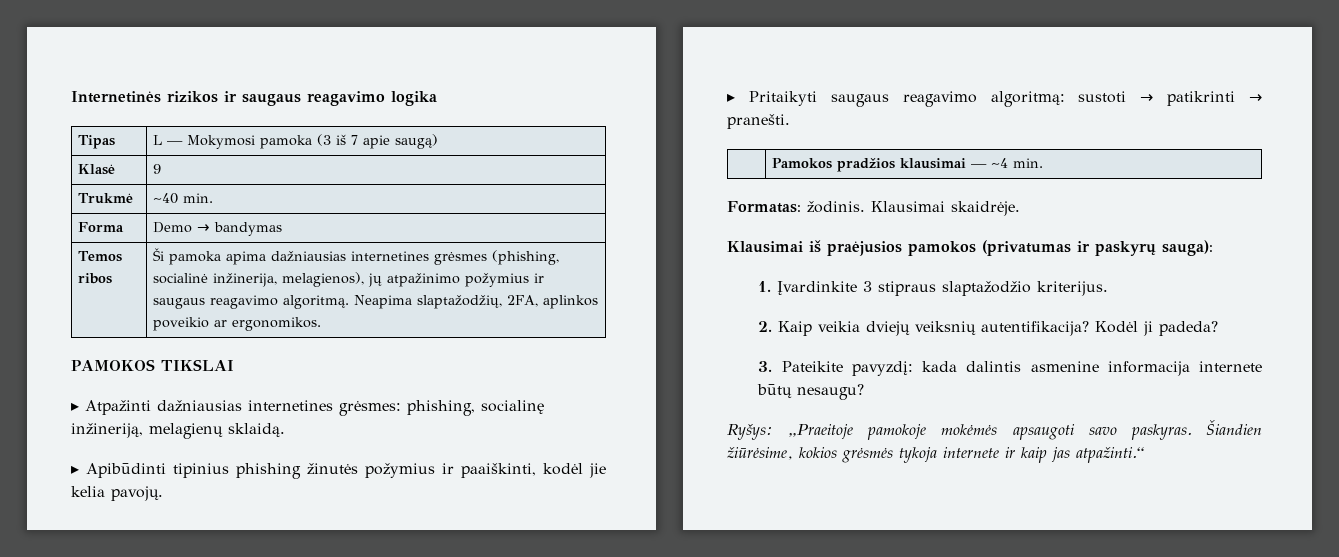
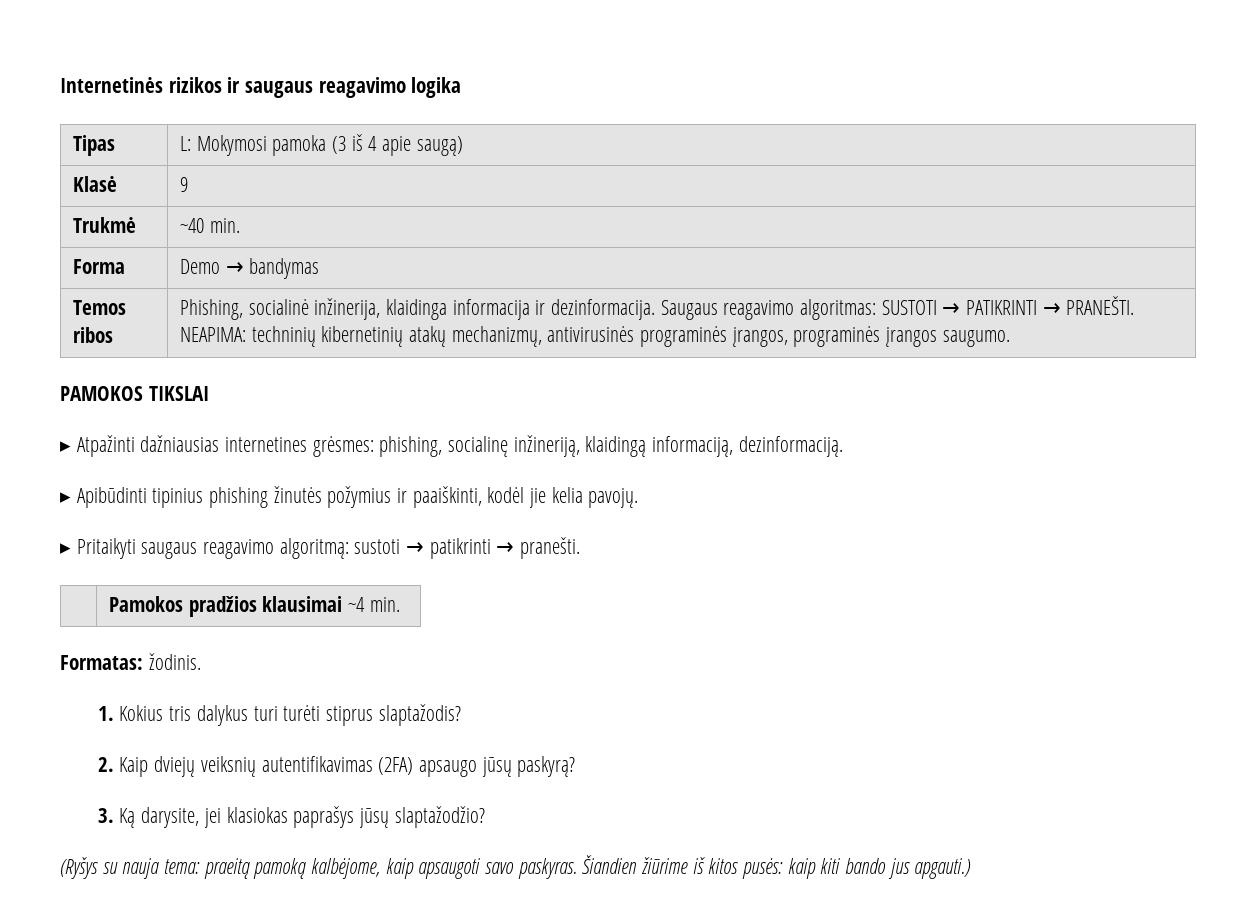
- Tipas | L — Mokymosi pamoka (3 iš 7 apie saugą)
+ Tipas | L: Mokymosi pamoka (3 iš 4 apie saugą)
- Temos ribos | Ši pamoka apima dažniausias internetines grėsmes (phishing, socialinė inžinerija, melagienos), jų atpažinimo požymius ir saugaus reagavimo algoritmą. Neapima slaptažodžių, 2FA, aplinkos poveikio ar ergonomikos.
+ Temos ribos | Phishing, socialinė inžinerija, klaidinga informacija ir dezinformacija. Saugaus reagavimo algoritmas: SUSTOTI → PATIKRINTI → PRANEŠTI. NEAPIMA: techninių kibernetinių atakų mechanizmų, antivirusinės programinės įrangos, programinės įrangos saugumo.
- ▸ Atpažinti dažniausias internetines grėsmes: phishing, socialinę inžineriją, melagienų sklaidą.
+ ▸ Atpažinti dažniausias internetines grėsmes: phishing, socialinę inžineriją, klaidingą informaciją, dezinformaciją.
- | Pamokos pradžios klausimai — ~4 min.
+ | Pamokos pradžios klausimai ~4 min.
- Formatas: žodinis. Klausimai skaidrėje.
- Klausimai iš praėjusios pamokos (privatumas ir paskyrų sauga):
- 1. Įvardinkite 3 stipraus slaptažodžio kriterijus.
+ Formatas: žodinis.
+ 1. Kokius tris dalykus turi turėti stiprus slaptažodis?
- 2. Kaip veikia dviejų veiksnių autentifikacija? Kodėl ji padeda?
- 3. Pateikite pavyzdį: kada dalintis asmenine informacija internete būtų nesaugu?
- Ryšys: „Praeitoje pamokoje mokėmės apsaugoti savo paskyras. Šiandien žiūrėsime, kokios grėsmės tykoja internete ir kaip jas atpažinti.“
+ 2. Kaip dviejų veiksnių autentifikavimas (2FA) apsaugo jūsų paskyrą?
+ 3. Ką darysite, jei klasiokas paprašys jūsų slaptažodžio?
+ (Ryšys su nauja tema: praeitą pamoką kalbėjome, kaip apsaugoti savo paskyras. Šiandien žiūrime iš kitos pusės: kaip kiti bando jus apgauti.)

